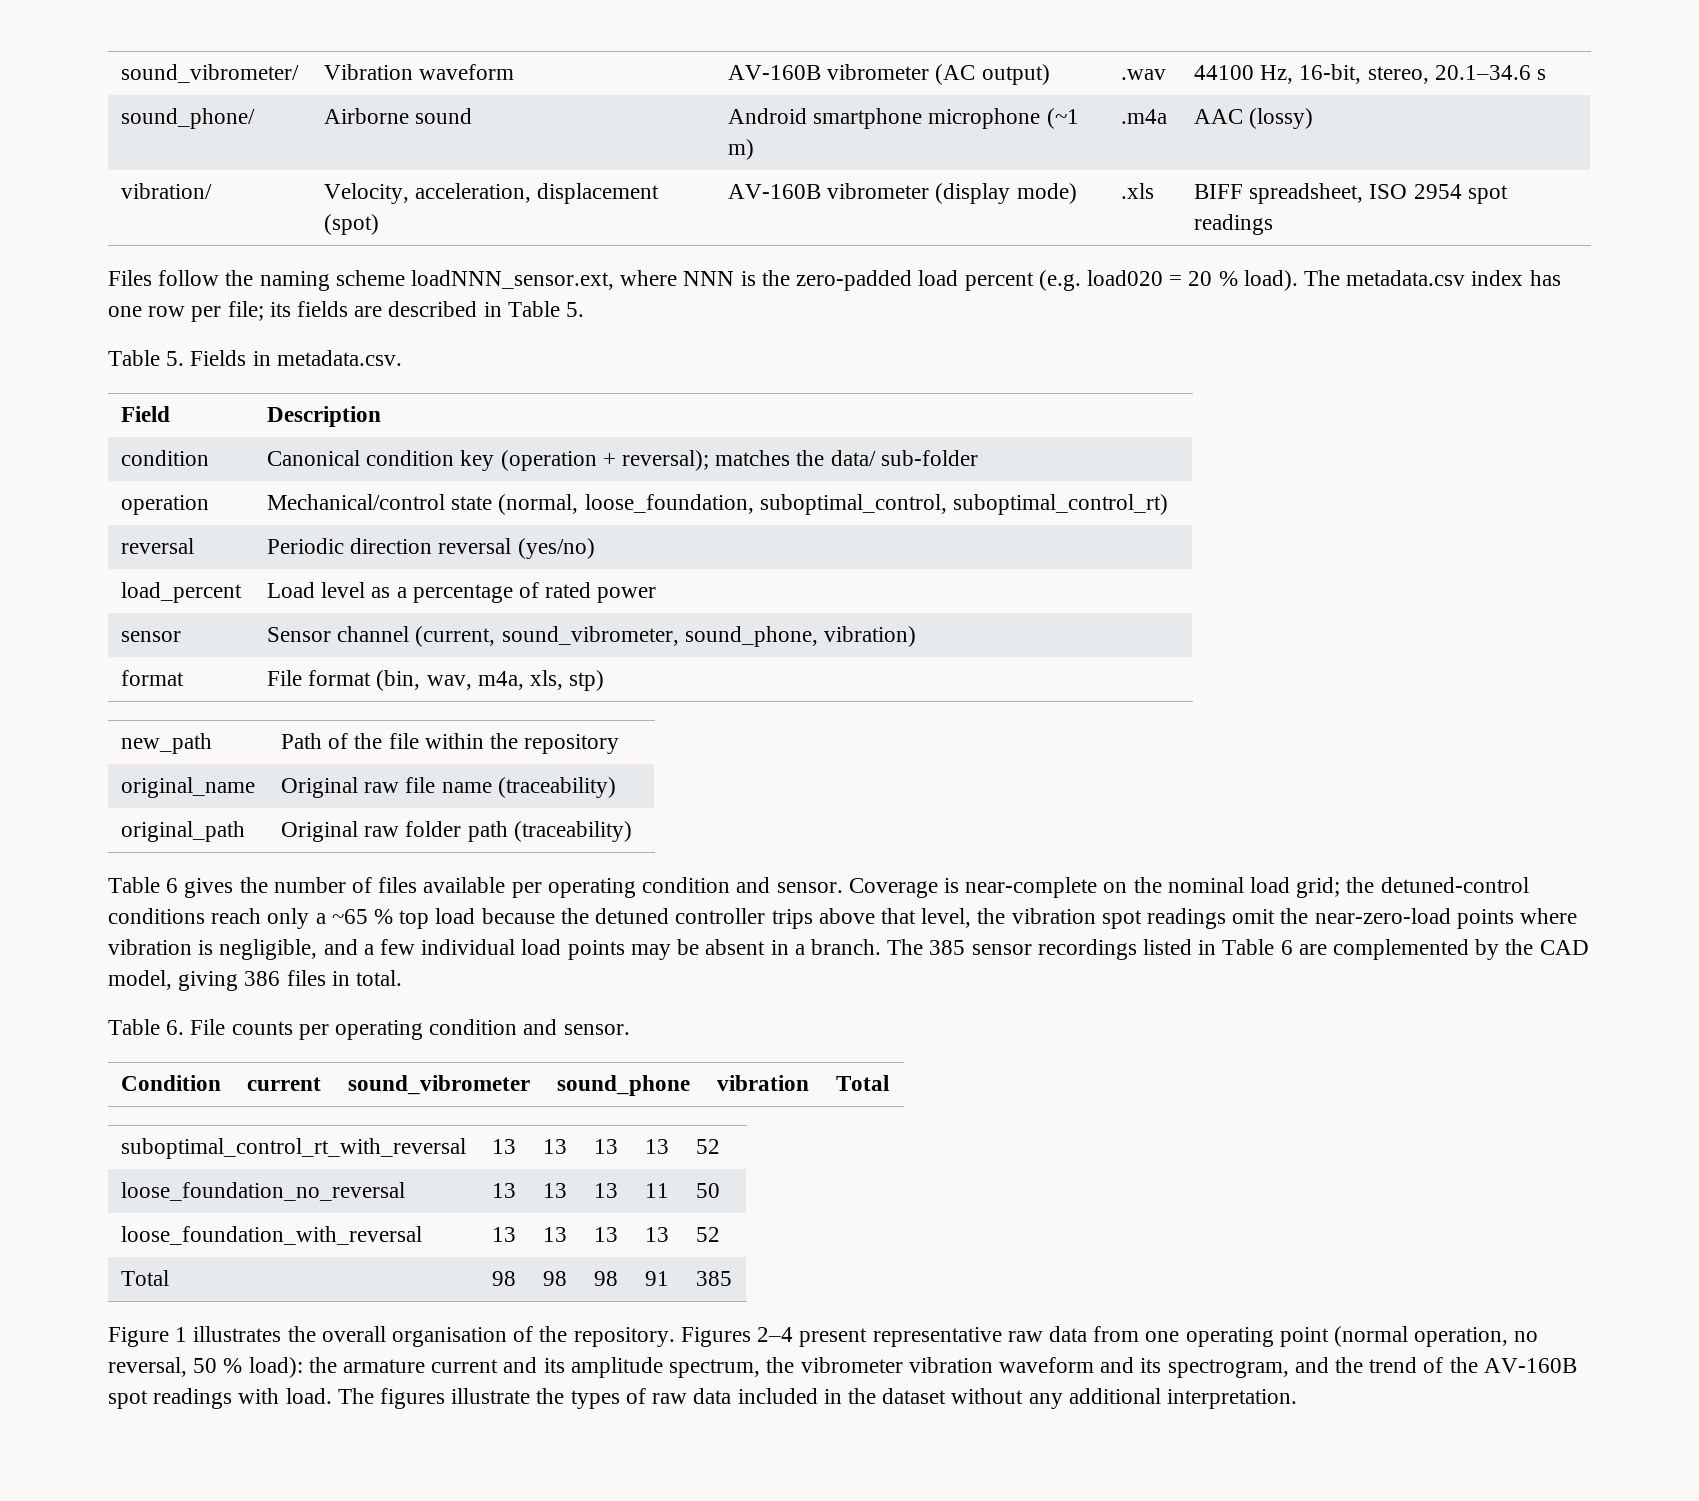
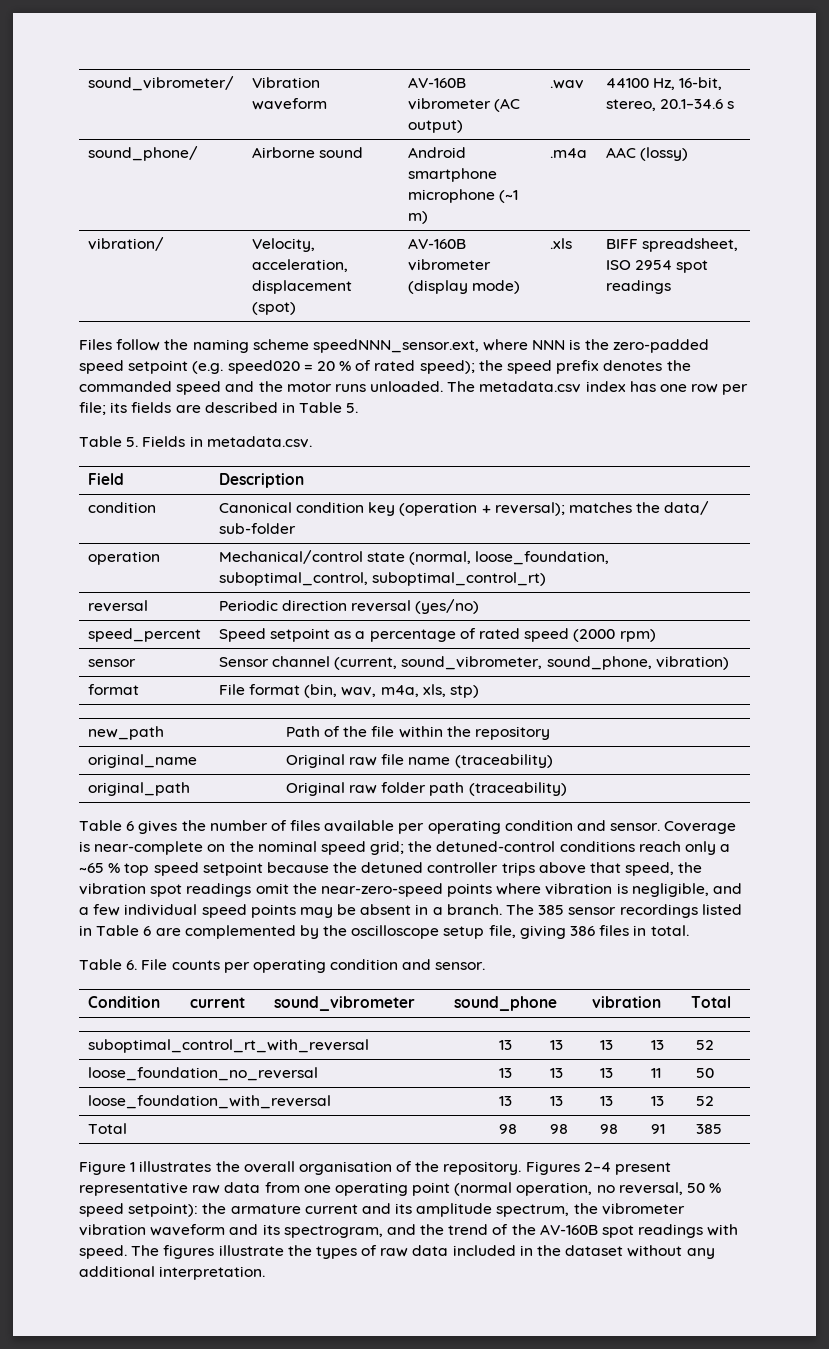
- Files follow the naming scheme loadNNN_sensor.ext, where NNN is the zero-padded load percent (e.g. load020 = 20 % load).
+ Files follow the naming scheme speedNNN_sensor.ext, where NNN is the zero-padded speed setpoint (e.g. speed020 = 20 % of rated speed); the speed prefix denotes the commanded speed and the motor runs unloaded.
- load_percent | Load level as a percentage of rated power
+ speed_percent | Speed setpoint as a percentage of rated speed (2000 rpm)
- Coverage is near-complete on the nominal load grid; the detuned-control conditions reach only a ~65 % top load because the detuned controller trips above that level, the vibration spot readings omit the near-zero-load points where vibration is negligible, and a few individual load points may be absent in a branch.
+ Coverage is near-complete on the nominal speed grid; the detuned-control conditions reach only a ~65 % top speed setpoint because the detuned controller trips above that speed, the vibration spot readings omit the near-zero-speed points where vibration is negligible, and a few individual speed points may be absent in a branch.
- The 385 sensor recordings listed in Table 6 are complemented by the CAD model, giving 386 files in total.
+ The 385 sensor recordings listed in Table 6 are complemented by the oscilloscope setup file, giving 386 files in total.
- Figures 2–4 present representative raw data from one operating point (normal operation, no reversal, 50 % load): the armature current and its amplitude spectrum, the vibrometer vibration waveform and its spectrogram, and the trend of the AV-160B spot readings with load.
+ Figures 2–4 present representative raw data from one operating point (normal operation, no reversal, 50 % speed setpoint): the armature current and its amplitude spectrum, the vibrometer vibration waveform and its spectrogram, and the trend of the AV-160B spot readings with speed.

